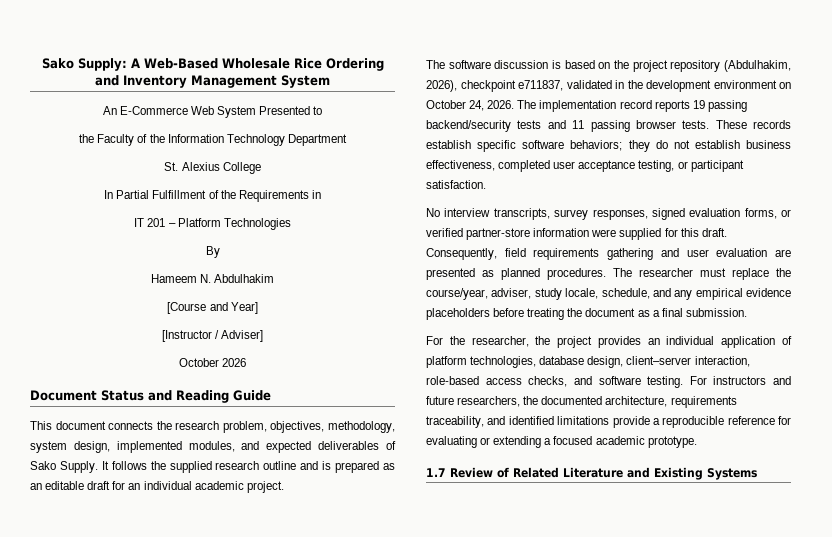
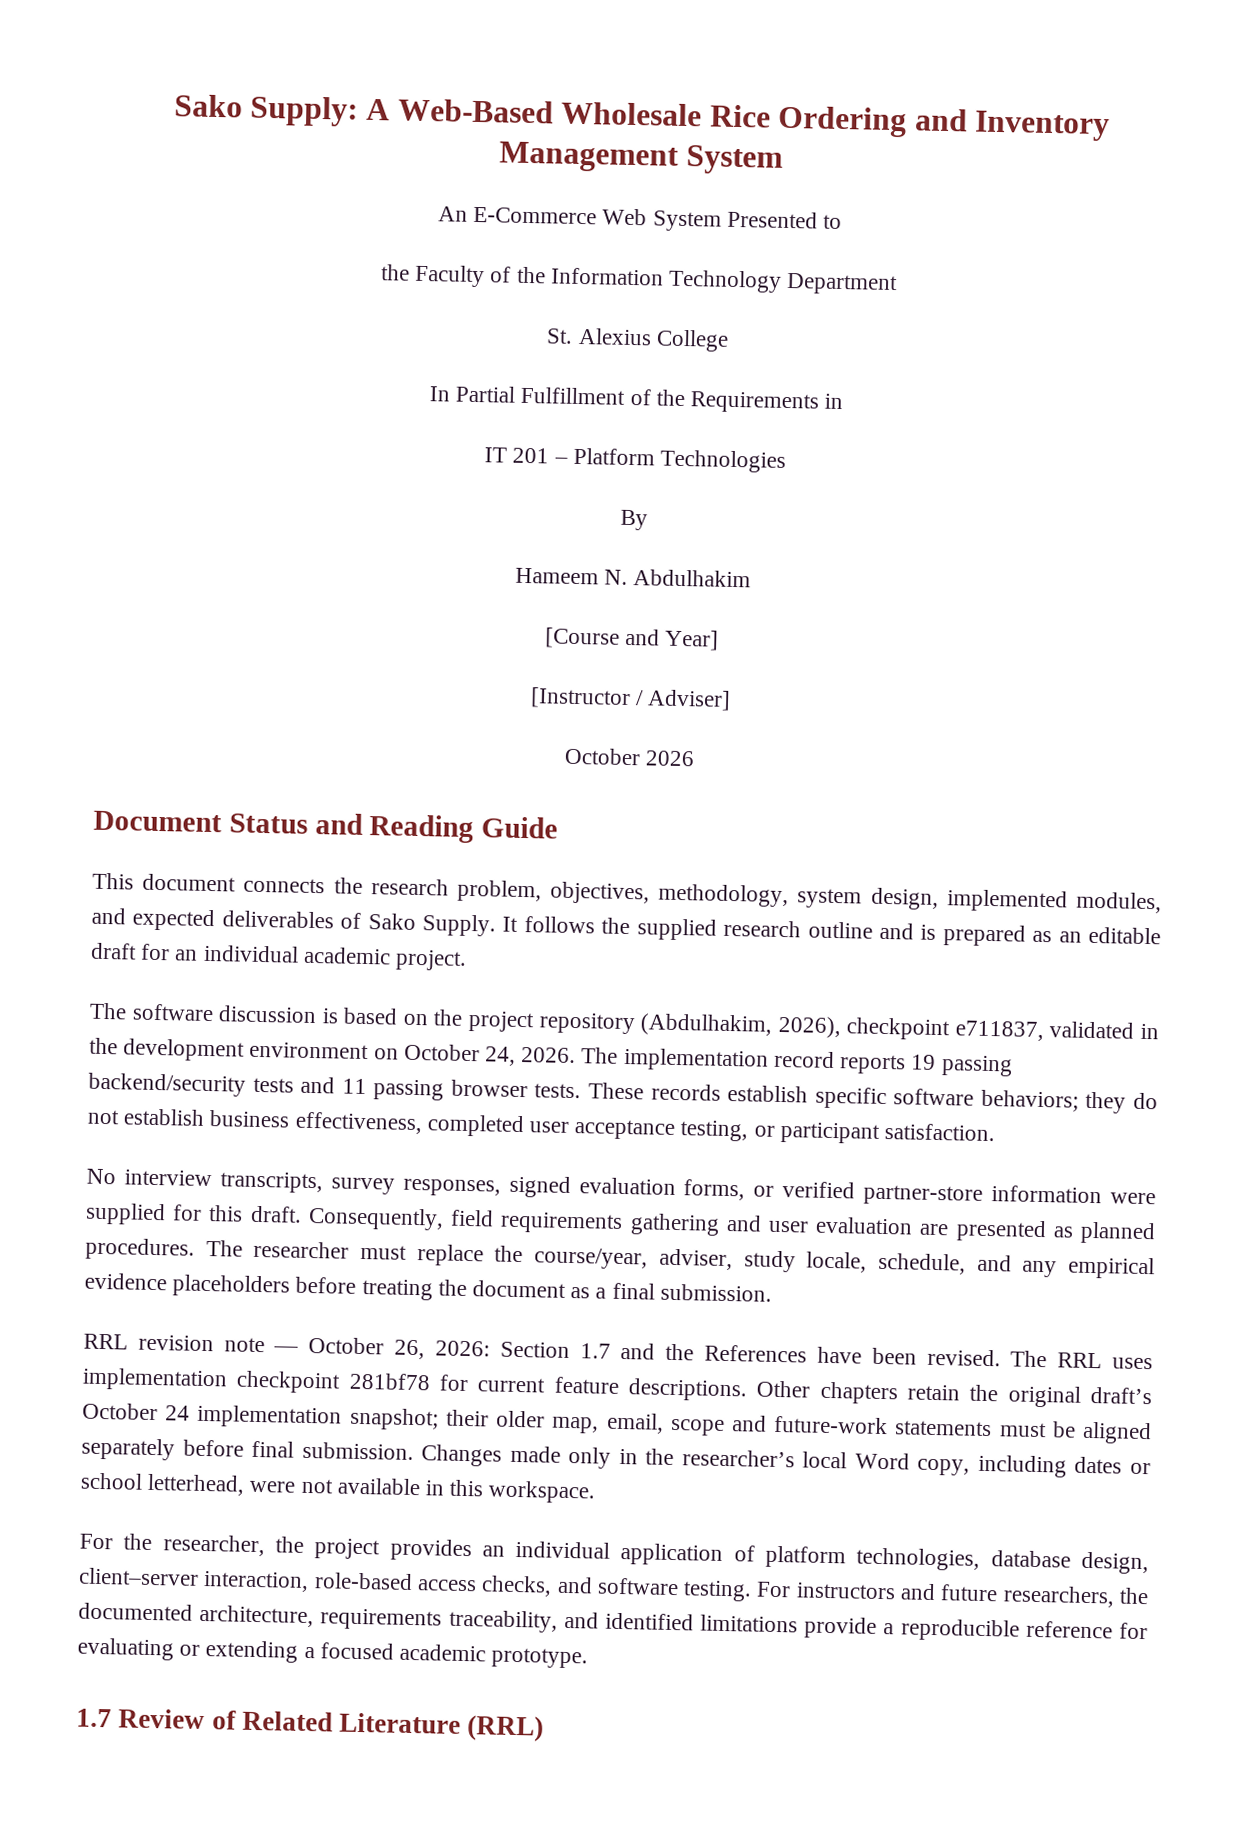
+ RRL revision note — October 26, 2026: Section 1.7 and the References have been revised. The RRL uses implementation checkpoint 281bf78 for current feature descriptions. Other chapters retain the original draft’s October 24 implementation snapshot; their older map, email, scope and future-work statements must be aligned separately before final submission. Changes made only in the researcher’s local Word copy, including dates or school letterhead, were not available in this workspace.
- 1.7 Review of Related Literature and Existing Systems
+ 1.7 Review of Related Literature (RRL)

